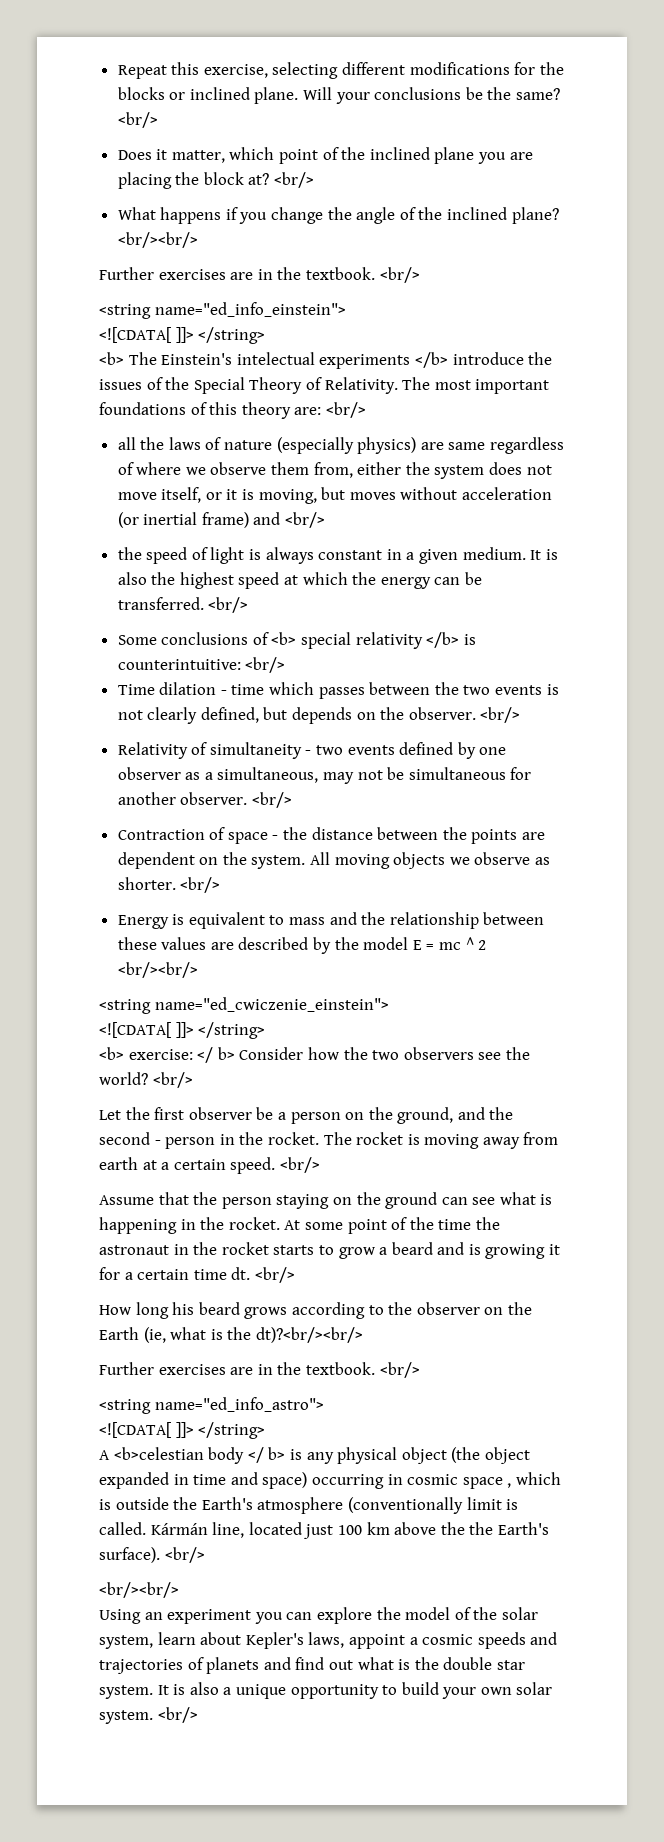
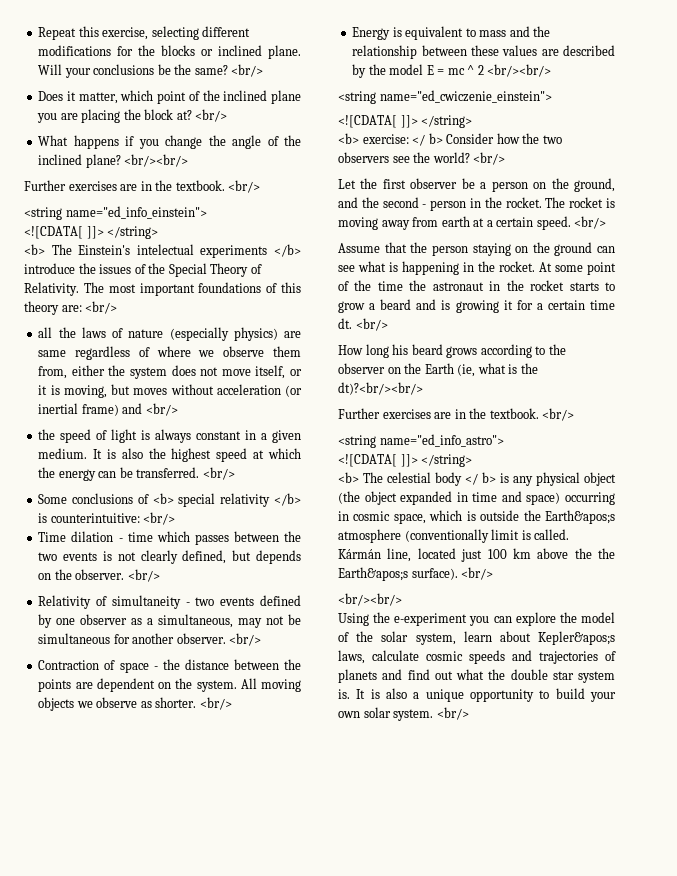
- A <b>celestian body </ b> is any physical object (the object expanded in time and space) occurring in cosmic space , which is outside the Earth's atmosphere (conventionally limit is called.
+ <b> The celestial body </ b> is any physical object (the object expanded in time and space) occurring in cosmic space, which is outside the Earth&apos;s atmosphere (conventionally limit is called.
- Kármán line, located just 100 km above the the Earth's surface).
+ Kármán line, located just 100 km above the the Earth&apos;s surface).
- Using an experiment you can explore the model of the solar system, learn about Kepler's laws, appoint a cosmic speeds and trajectories of planets and find out what is the double star system.
+ Using the e-experiment you can explore the model of the solar system, learn about Kepler&apos;s laws, calculate cosmic speeds and trajectories of planets and find out what the double star system is.

